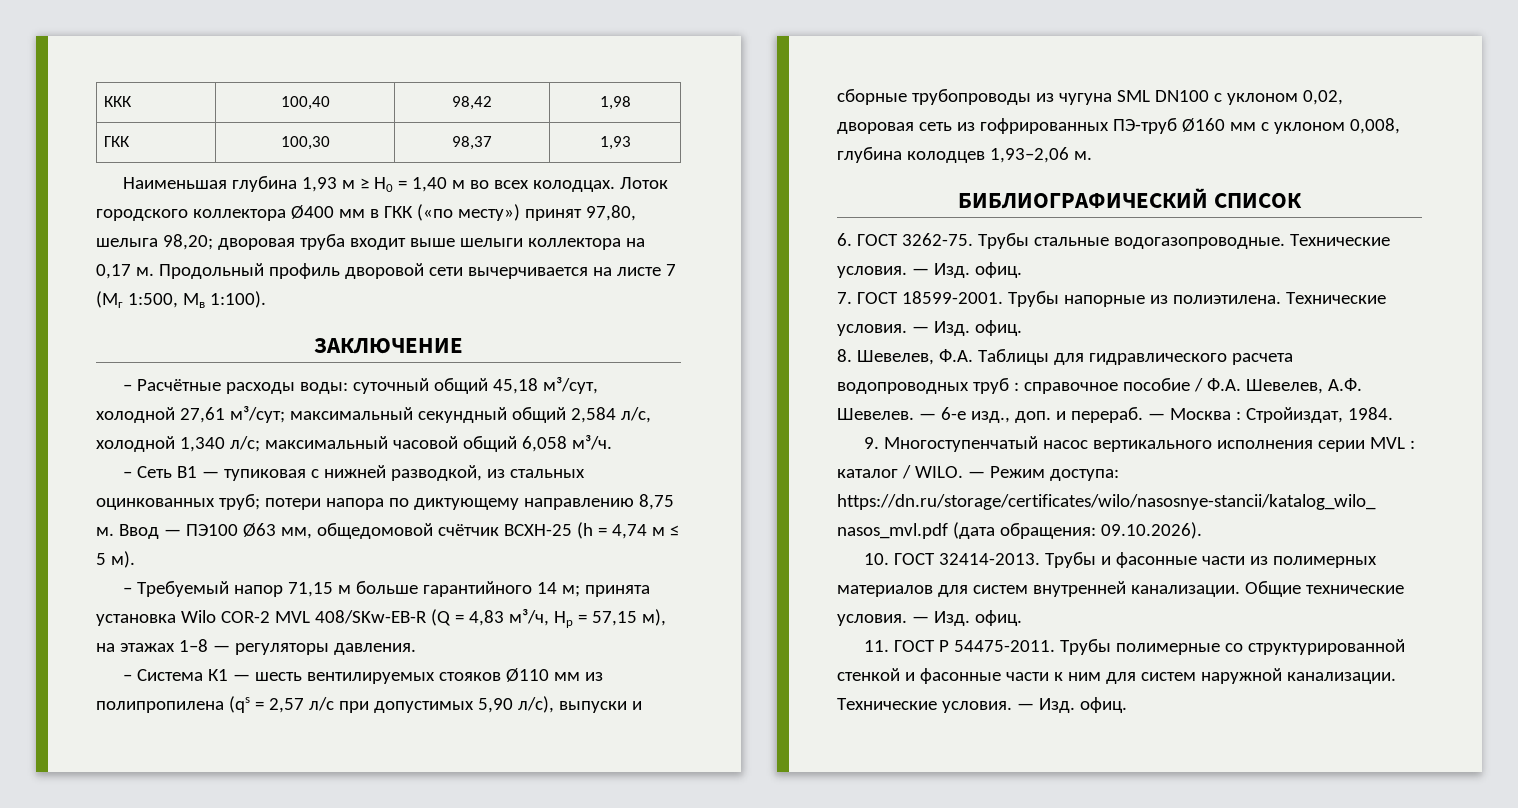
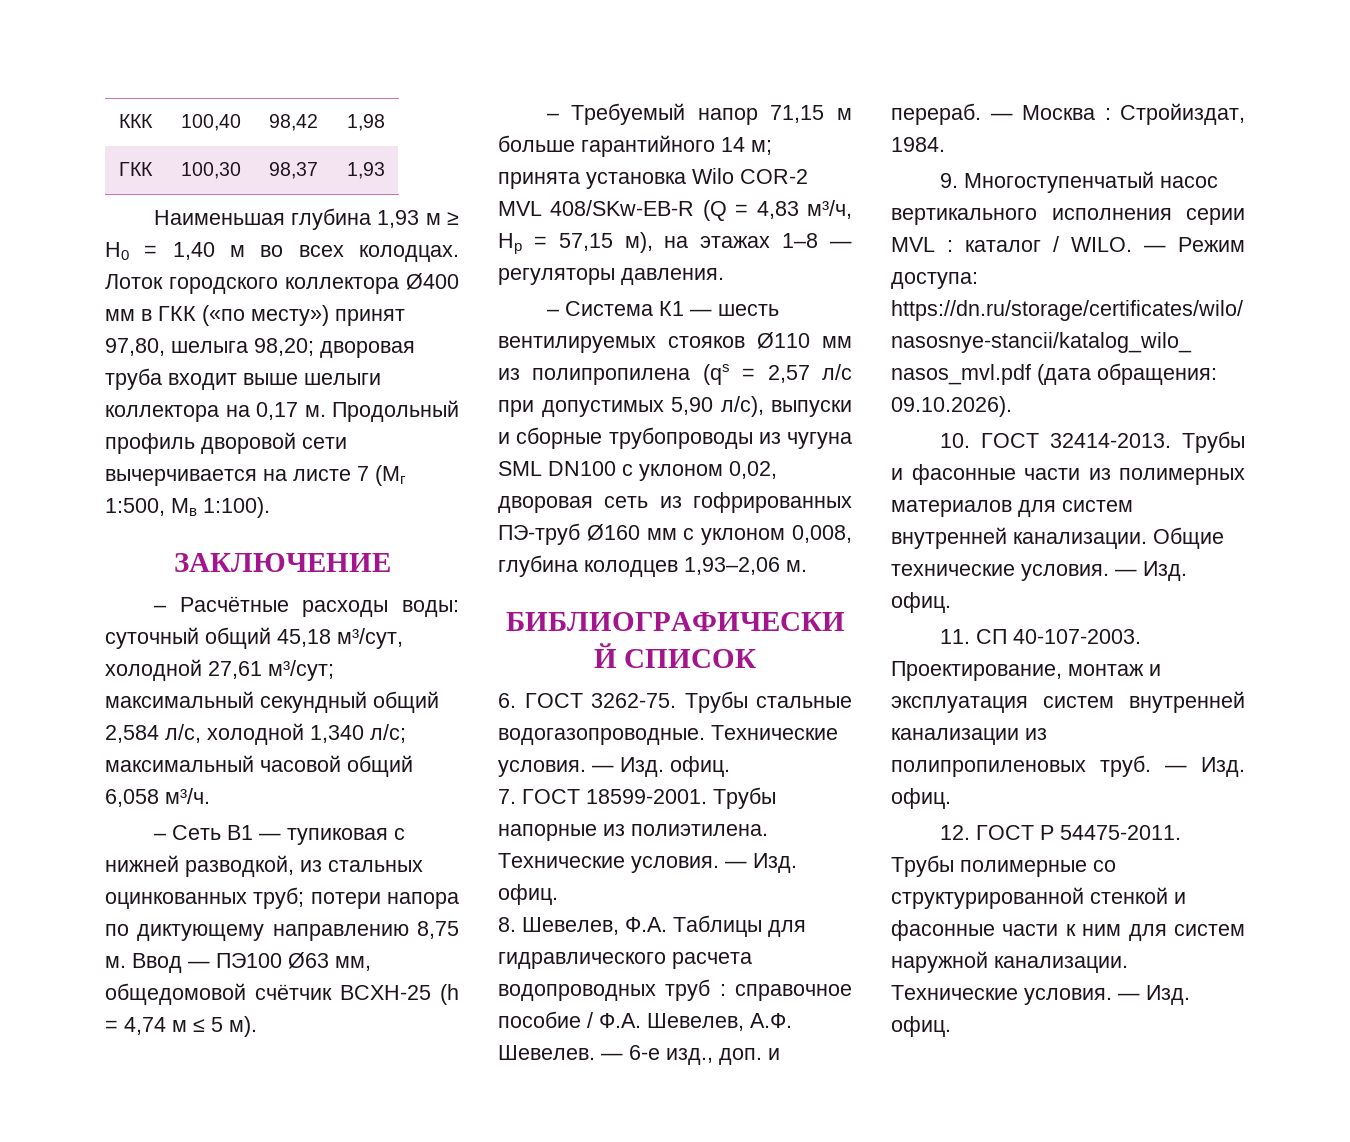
- 11. ГОСТ Р 54475-2011.
+ 11. СП 40-107-2003. Проектирование, монтаж и эксплуатация систем внутренней канализации из полипропиленовых труб. — Изд. офиц.
+ 12. ГОСТ Р 54475-2011.

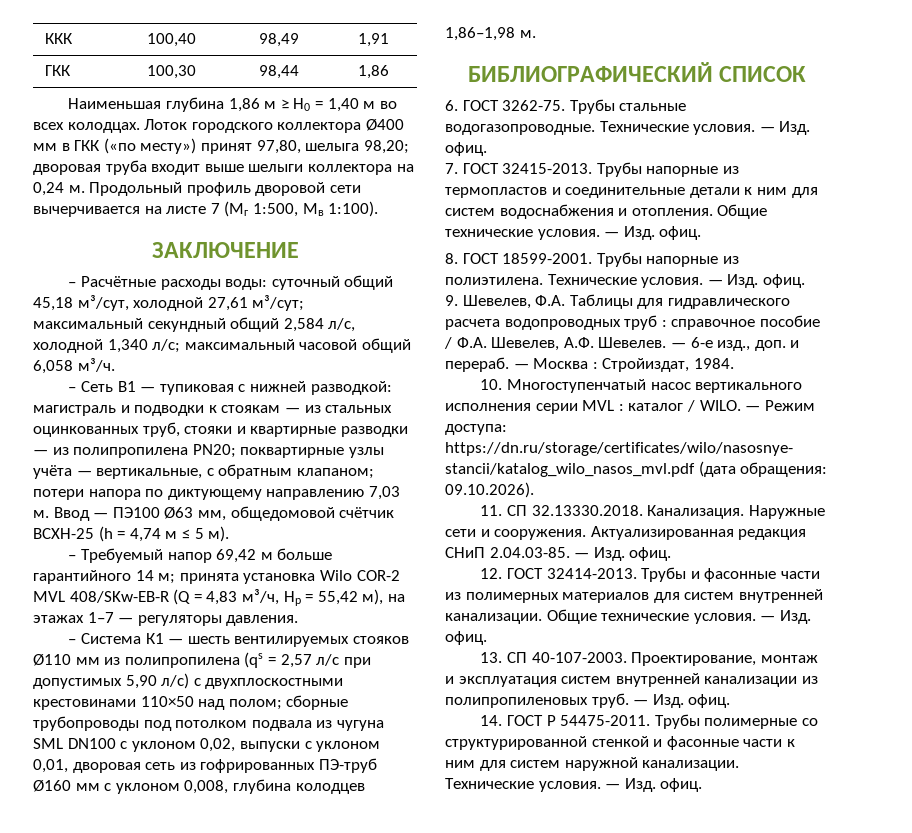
- ККК | 100,40 | 98,42 | 1,98
+ ККК | 100,40 | 98,49 | 1,91
- ГКК | 100,30 | 98,37 | 1,93
+ ГКК | 100,30 | 98,44 | 1,86
- Наименьшая глубина 1,93 м ≥ H0 = 1,40 м во всех колодцах.
+ Наименьшая глубина 1,86 м ≥ H0 = 1,40 м во всех колодцах.
- Лоток городского коллектора Ø400 мм в ГКК («по месту») принят 97,80, шелыга 98,20; дворовая труба входит выше шелыги коллектора на 0,17 м.
+ Лоток городского коллектора Ø400 мм в ГКК («по месту») принят 97,80, шелыга 98,20; дворовая труба входит выше шелыги коллектора на 0,24 м.
- – Сеть В1 — тупиковая с нижней разводкой, из стальных оцинкованных труб; потери напора по диктующему направлению 8,75 м.
+ – Сеть В1 — тупиковая с нижней разводкой: магистраль и подводки к стоякам — из стальных оцинкованных труб, стояки и квартирные разводки — из полипропилена PN20; поквартирные узлы учёта — вертикальные, с обратным клапаном; потери напора по диктующему направлению 7,03 м.
- – Требуемый напор 71,15 м больше гарантийного 14 м; принята установка Wilo COR-2 MVL 408/SKw-EB-R (Q = 4,83 м³/ч, Hр = 57,15 м), на этажах 1–8 — регуляторы давления.
+ – Требуемый напор 69,42 м больше гарантийного 14 м; принята установка Wilo COR-2 MVL 408/SKw-EB-R (Q = 4,83 м³/ч, Hр = 55,42 м), на этажах 1–7 — регуляторы давления.
- – Система К1 — шесть вентилируемых стояков Ø110 мм из полипропилена (qs = 2,57 л/с при допустимых 5,90 л/с), выпуски и сборные трубопроводы из чугуна SML DN100 с уклоном 0,02, дворовая сеть из гофрированных ПЭ-труб Ø160 мм с уклоном 0,008, глубина колодцев 1,93–2,06 м.
+ – Система К1 — шесть вентилируемых стояков Ø110 мм из полипропилена (qs = 2,57 л/с при допустимых 5,90 л/с) с двухплоскостными крестовинами 110×50 над полом; сборные трубопроводы под потолком подвала из чугуна SML DN100 с уклоном 0,02, выпуски с уклоном 0,01, дворовая сеть из гофрированных ПЭ-труб Ø160 мм с уклоном 0,008, глубина колодцев 1,86–1,98 м.
- 7. ГОСТ 18599-2001.
+ 7. ГОСТ 32415-2013. Трубы напорные из термопластов и соединительные детали к ним для систем водоснабжения и отопления. Общие технические условия. — Изд. офиц.
+ 8. ГОСТ 18599-2001.
- 8. Шевелев, Ф.А. Таблицы для гидравлического расчета водопроводных труб : справочное пособие / Ф.А. Шевелев, А.Ф. Шевелев.
+ 9. Шевелев, Ф.А. Таблицы для гидравлического расчета водопроводных труб : справочное пособие / Ф.А. Шевелев, А.Ф. Шевелев.
- 9. Многоступенчатый насос вертикального исполнения серии MVL : каталог / WILO.
+ 10. Многоступенчатый насос вертикального исполнения серии MVL : каталог / WILO.
- 10. ГОСТ 32414-2013.
+ 11. СП 32.13330.2018. Канализация. Наружные сети и сооружения. Актуализированная редакция СНиП 2.04.03-85. — Изд. офиц.
+ 12. ГОСТ 32414-2013.
- 11. СП 40-107-2003.
+ 13. СП 40-107-2003.
- 12. ГОСТ Р 54475-2011.
+ 14. ГОСТ Р 54475-2011.

